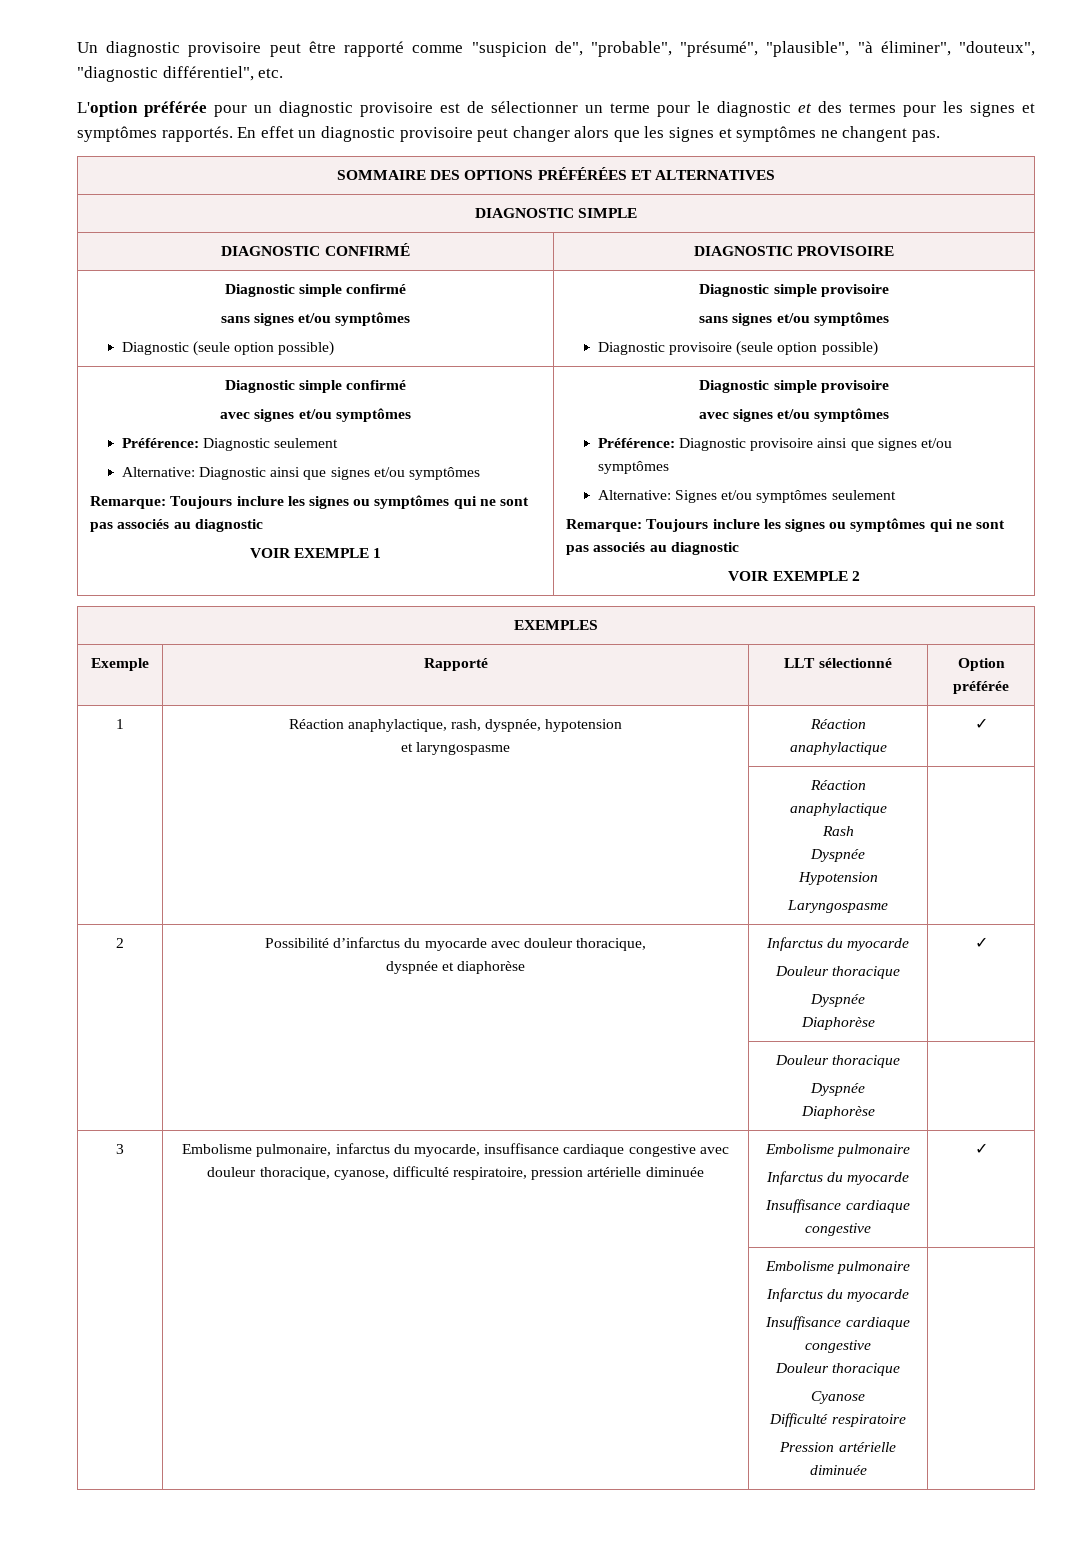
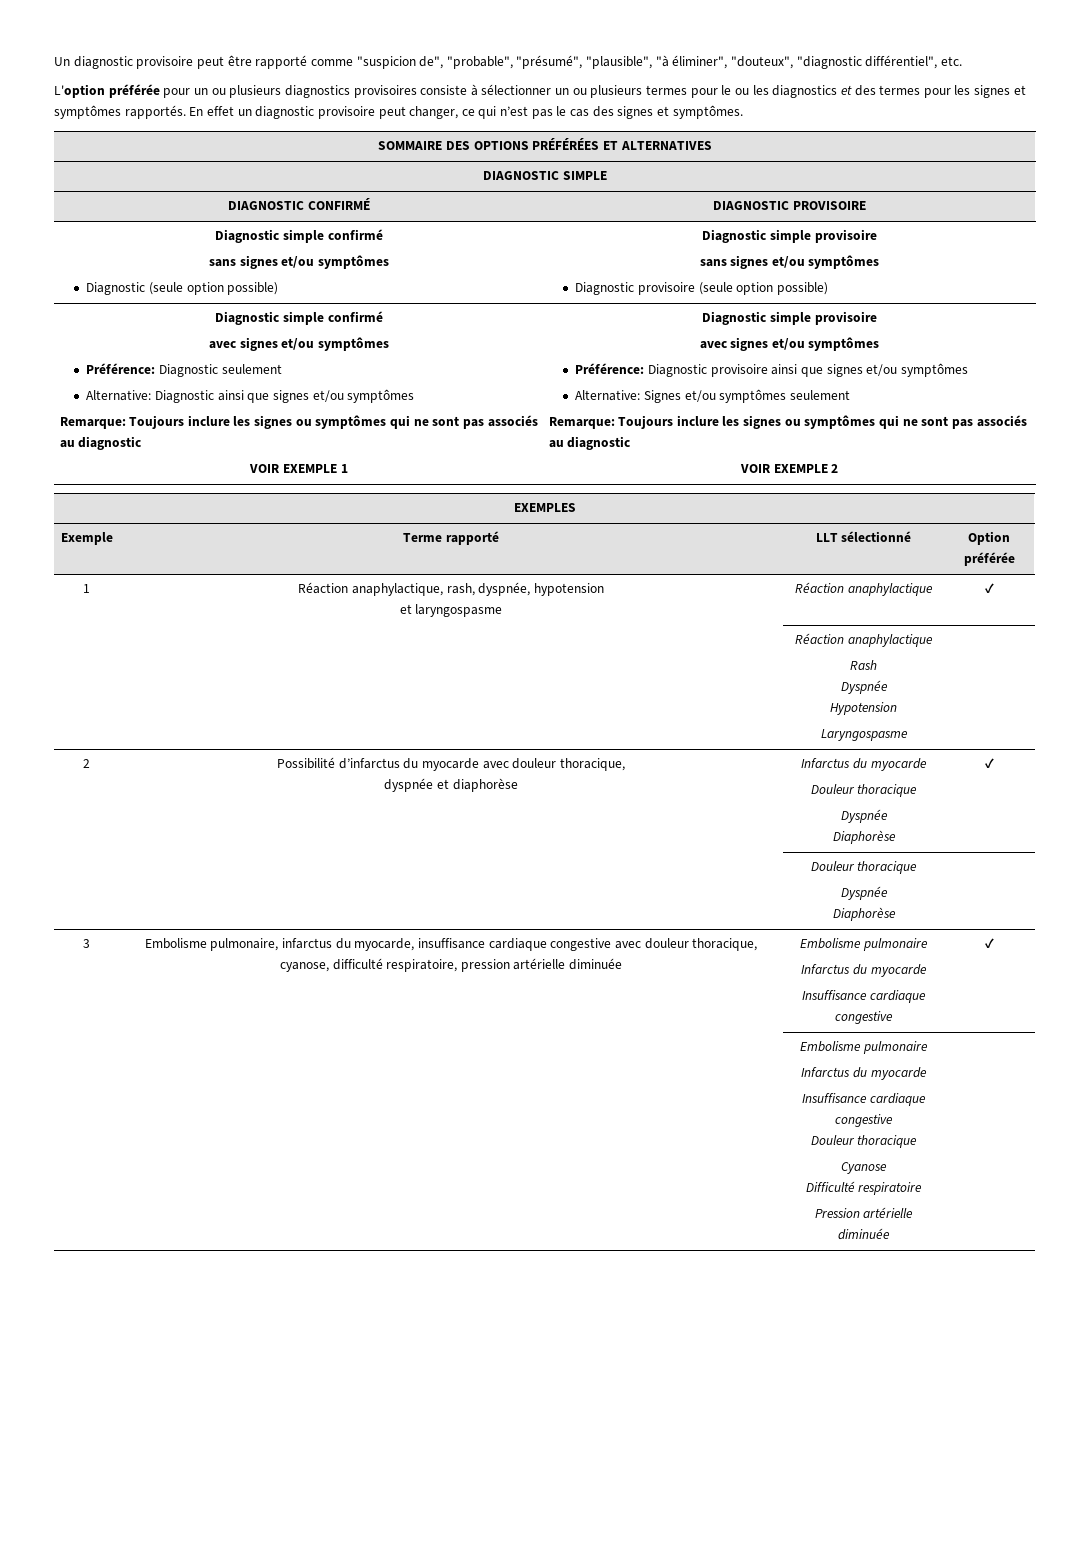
- L'option préférée pour un diagnostic provisoire est de sélectionner un terme pour le diagnostic et des termes pour les signes et symptômes rapportés.
+ L'option préférée pour un ou plusieurs diagnostics provisoires consiste à sélectionner un ou plusieurs termes pour le ou les diagnostics et des termes pour les signes et symptômes rapportés.
- En effet un diagnostic provisoire peut changer alors que les signes et symptômes ne changent pas.
+ En effet un diagnostic provisoire peut changer, ce qui n’est pas le cas des signes et symptômes.
- Exemple | Rapporté | LLT sélectionné | Option préférée
+ Exemple | Terme rapporté | LLT sélectionné | Option préférée

